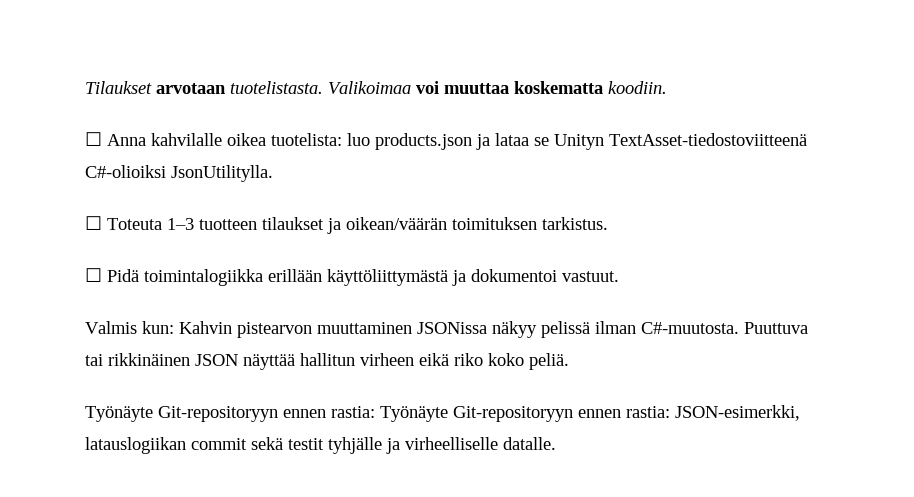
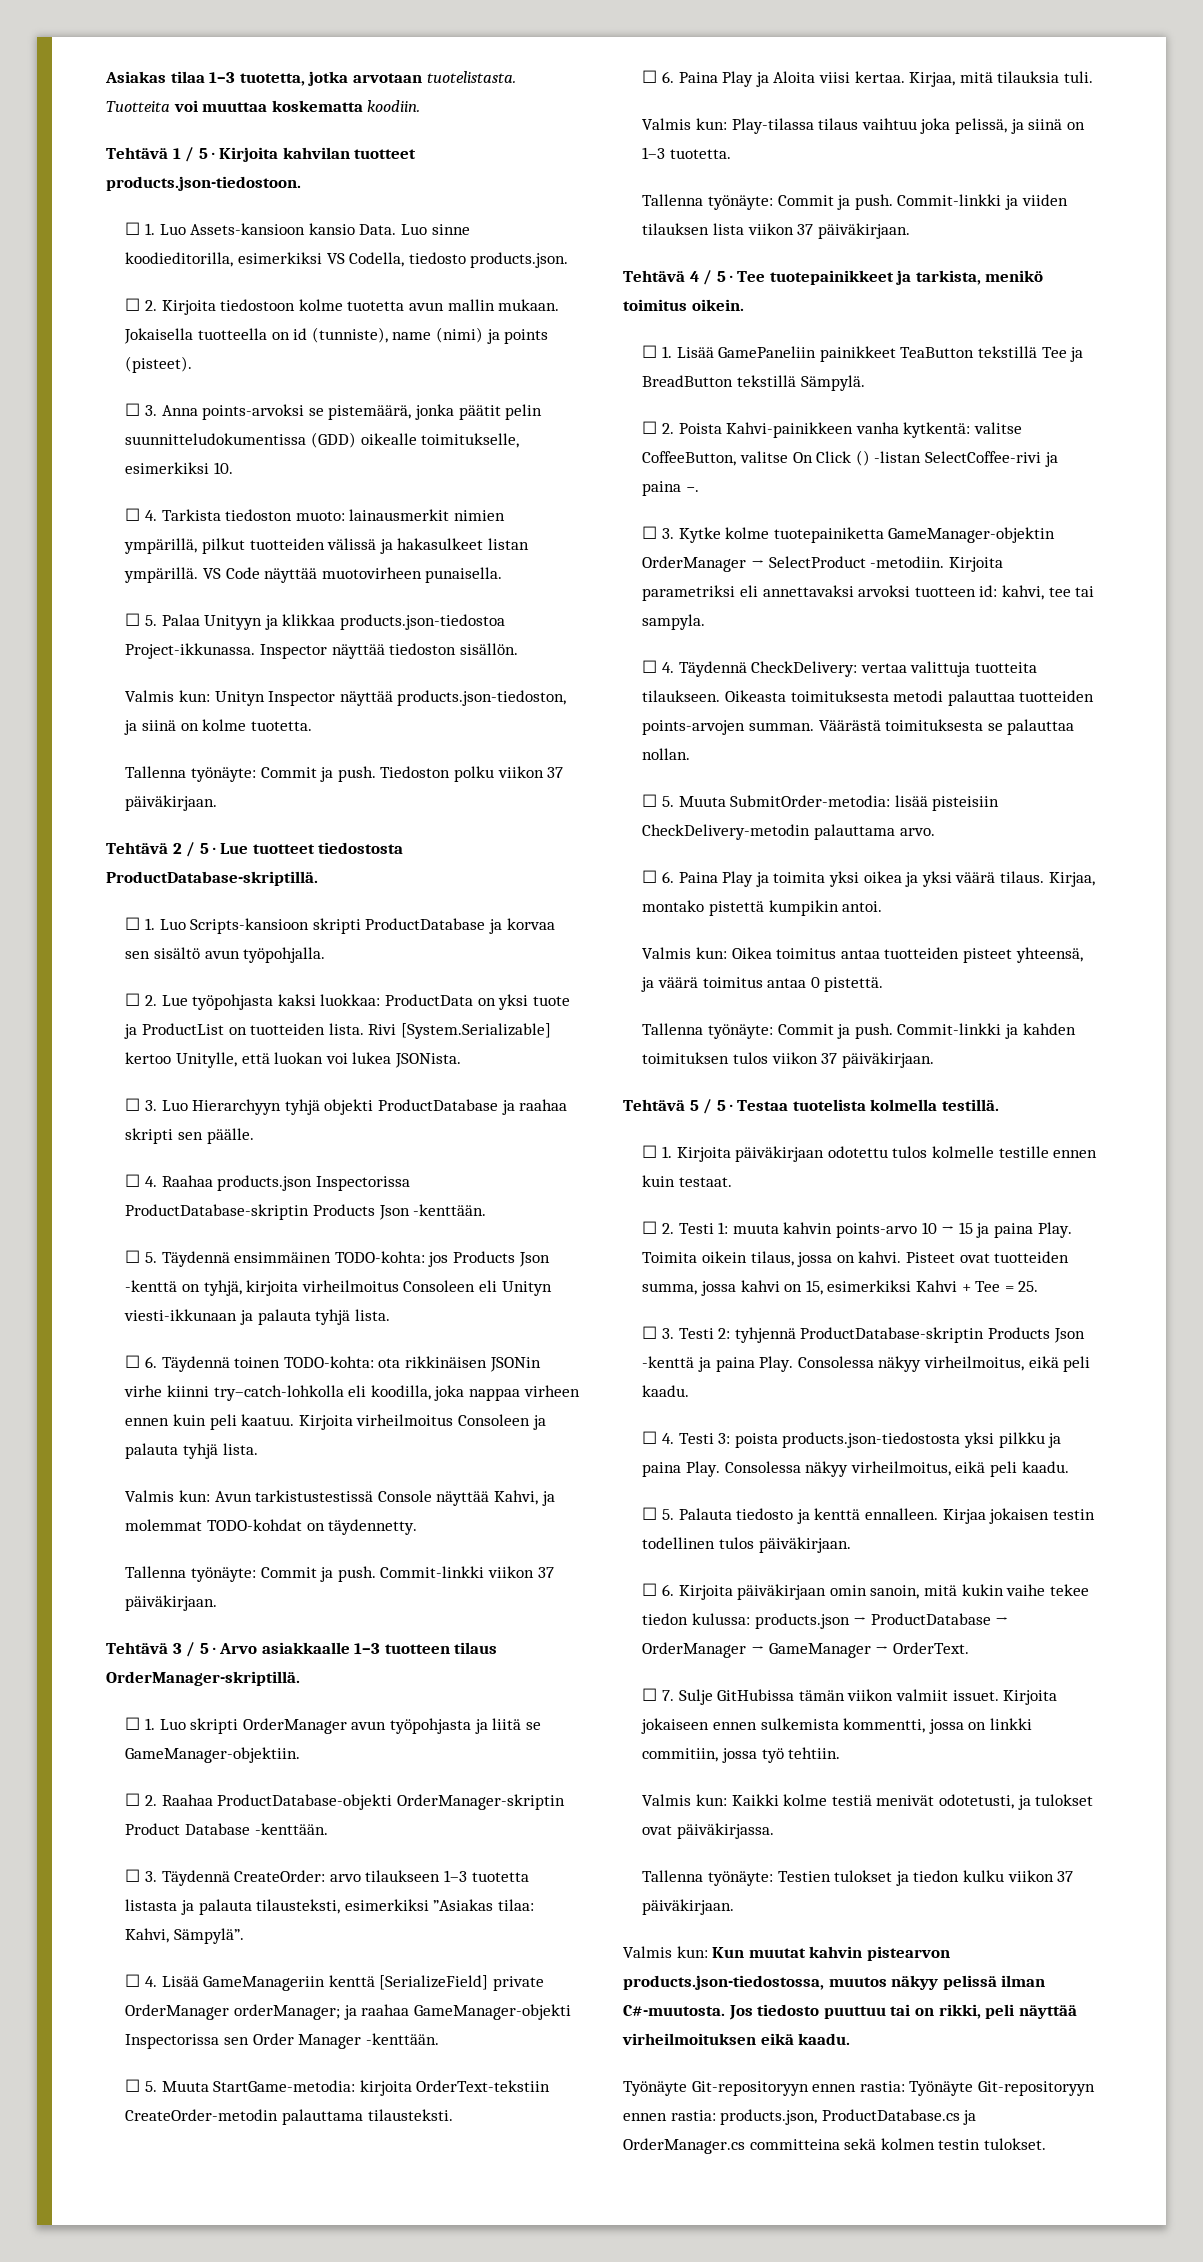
- Tilaukset arvotaan tuotelistasta.
+ Asiakas tilaa 1–3 tuotetta, jotka arvotaan tuotelistasta.
- Valikoimaa voi muuttaa koskematta koodiin.
+ Tuotteita voi muuttaa koskematta koodiin.
- ☐ Anna kahvilalle oikea tuotelista: luo products.json ja lataa se Unityn TextAsset-tiedostoviitteenä C#-olioiksi JsonUtilitylla.
- ☐ Toteuta 1–3 tuotteen tilaukset ja oikean/väärän toimituksen tarkistus.
- ☐ Pidä toimintalogiikka erillään käyttöliittymästä ja dokumentoi vastuut.
- Valmis kun: Kahvin pistearvon muuttaminen JSONissa näkyy pelissä ilman C#-muutosta. Puuttuva tai rikkinäinen JSON näyttää hallitun virheen eikä riko koko peliä.
+ Tehtävä 1 / 5 · Kirjoita kahvilan tuotteet products.json-tiedostoon.
+ ☐ 1. Luo Assets-kansioon kansio Data. Luo sinne koodieditorilla, esimerkiksi VS Codella, tiedosto products.json.
+ ☐ 2. Kirjoita tiedostoon kolme tuotetta avun mallin mukaan. Jokaisella tuotteella on id (tunniste), name (nimi) ja points (pisteet).
+ ☐ 3. Anna points-arvoksi se pistemäärä, jonka päätit pelin suunnitteludokumentissa (GDD) oikealle toimitukselle, esimerkiksi 10.
+ ☐ 4. Tarkista tiedoston muoto: lainausmerkit nimien ympärillä, pilkut tuotteiden välissä ja hakasulkeet listan ympärillä. VS Code näyttää muotovirheen punaisella.
+ ☐ 5. Palaa Unityyn ja klikkaa products.json-tiedostoa Project-ikkunassa. Inspector näyttää tiedoston sisällön.
+ Valmis kun: Unityn Inspector näyttää products.json-tiedoston, ja siinä on kolme tuotetta.
+ Tallenna työnäyte: Commit ja push. Tiedoston polku viikon 37 päiväkirjaan.
+ Tehtävä 2 / 5 · Lue tuotteet tiedostosta ProductDatabase-skriptillä.
+ ☐ 1. Luo Scripts-kansioon skripti ProductDatabase ja korvaa sen sisältö avun työpohjalla.
+ ☐ 2. Lue työpohjasta kaksi luokkaa: ProductData on yksi tuote ja ProductList on tuotteiden lista. Rivi [System.Serializable] kertoo Unitylle, että luokan voi lukea JSONista.
+ ☐ 3. Luo Hierarchyyn tyhjä objekti ProductDatabase ja raahaa skripti sen päälle.
+ ☐ 4. Raahaa products.json Inspectorissa ProductDatabase-skriptin Products Json -kenttään.
+ ☐ 5. Täydennä ensimmäinen TODO-kohta: jos Products Json -kenttä on tyhjä, kirjoita virheilmoitus Consoleen eli Unityn viesti-ikkunaan ja palauta tyhjä lista.
+ ☐ 6. Täydennä toinen TODO-kohta: ota rikkinäisen JSONin virhe kiinni try–catch-lohkolla eli koodilla, joka nappaa virheen ennen kuin peli kaatuu. Kirjoita virheilmoitus Consoleen ja palauta tyhjä lista.
+ Valmis kun: Avun tarkistustestissä Console näyttää Kahvi, ja molemmat TODO-kohdat on täydennetty.
+ Tallenna työnäyte: Commit ja push. Commit-linkki viikon 37 päiväkirjaan.
+ Tehtävä 3 / 5 · Arvo asiakkaalle 1–3 tuotteen tilaus OrderManager-skriptillä.
+ ☐ 1. Luo skripti OrderManager avun työpohjasta ja liitä se GameManager-objektiin.
+ ☐ 2. Raahaa ProductDatabase-objekti OrderManager-skriptin Product Database -kenttään.
+ ☐ 3. Täydennä CreateOrder: arvo tilaukseen 1–3 tuotetta listasta ja palauta tilausteksti, esimerkiksi ”Asiakas tilaa: Kahvi, Sämpylä”.
+ ☐ 4. Lisää GameManageriin kenttä [SerializeField] private OrderManager orderManager; ja raahaa GameManager-objekti Inspectorissa sen Order Manager -kenttään.
+ ☐ 5. Muuta StartGame-metodia: kirjoita OrderText-tekstiin CreateOrder-metodin palauttama tilausteksti.
+ ☐ 6. Paina Play ja Aloita viisi kertaa. Kirjaa, mitä tilauksia tuli.
+ Valmis kun: Play-tilassa tilaus vaihtuu joka pelissä, ja siinä on 1–3 tuotetta.
+ Tallenna työnäyte: Commit ja push. Commit-linkki ja viiden tilauksen lista viikon 37 päiväkirjaan.
+ Tehtävä 4 / 5 · Tee tuotepainikkeet ja tarkista, menikö toimitus oikein.
+ ☐ 1. Lisää GamePaneliin painikkeet TeaButton tekstillä Tee ja BreadButton tekstillä Sämpylä.
+ ☐ 2. Poista Kahvi-painikkeen vanha kytkentä: valitse CoffeeButton, valitse On Click () -listan SelectCoffee-rivi ja paina −.
+ ☐ 3. Kytke kolme tuotepainiketta GameManager-objektin OrderManager → SelectProduct -metodiin. Kirjoita parametriksi eli annettavaksi arvoksi tuotteen id: kahvi, tee tai sampyla.
+ ☐ 4. Täydennä CheckDelivery: vertaa valittuja tuotteita tilaukseen. Oikeasta toimituksesta metodi palauttaa tuotteiden points-arvojen summan. Väärästä toimituksesta se palauttaa nollan.
+ ☐ 5. Muuta SubmitOrder-metodia: lisää pisteisiin CheckDelivery-metodin palauttama arvo.
+ ☐ 6. Paina Play ja toimita yksi oikea ja yksi väärä tilaus. Kirjaa, montako pistettä kumpikin antoi.
+ Valmis kun: Oikea toimitus antaa tuotteiden pisteet yhteensä, ja väärä toimitus antaa 0 pistettä.
+ Tallenna työnäyte: Commit ja push. Commit-linkki ja kahden toimituksen tulos viikon 37 päiväkirjaan.
+ Tehtävä 5 / 5 · Testaa tuotelista kolmella testillä.
+ ☐ 1. Kirjoita päiväkirjaan odotettu tulos kolmelle testille ennen kuin testaat.
+ ☐ 2. Testi 1: muuta kahvin points-arvo 10 → 15 ja paina Play. Toimita oikein tilaus, jossa on kahvi. Pisteet ovat tuotteiden summa, jossa kahvi on 15, esimerkiksi Kahvi + Tee = 25.
+ ☐ 3. Testi 2: tyhjennä ProductDatabase-skriptin Products Json -kenttä ja paina Play. Consolessa näkyy virheilmoitus, eikä peli kaadu.
+ ☐ 4. Testi 3: poista products.json-tiedostosta yksi pilkku ja paina Play. Consolessa näkyy virheilmoitus, eikä peli kaadu.
+ ☐ 5. Palauta tiedosto ja kenttä ennalleen. Kirjaa jokaisen testin todellinen tulos päiväkirjaan.
+ ☐ 6. Kirjoita päiväkirjaan omin sanoin, mitä kukin vaihe tekee tiedon kulussa: products.json → ProductDatabase → OrderManager → GameManager → OrderText.
+ ☐ 7. Sulje GitHubissa tämän viikon valmiit issuet. Kirjoita jokaiseen ennen sulkemista kommentti, jossa on linkki commitiin, jossa työ tehtiin.
+ Valmis kun: Kaikki kolme testiä menivät odotetusti, ja tulokset ovat päiväkirjassa.
+ Tallenna työnäyte: Testien tulokset ja tiedon kulku viikon 37 päiväkirjaan.
+ Valmis kun: Kun muutat kahvin pistearvon products.json-tiedostossa, muutos näkyy pelissä ilman C#-muutosta. Jos tiedosto puuttuu tai on rikki, peli näyttää virheilmoituksen eikä kaadu.
- Työnäyte Git-repositoryyn ennen rastia: Työnäyte Git-repositoryyn ennen rastia: JSON-esimerkki, latauslogiikan commit sekä testit tyhjälle ja virheelliselle datalle.
+ Työnäyte Git-repositoryyn ennen rastia: Työnäyte Git-repositoryyn ennen rastia: products.json, ProductDatabase.cs ja OrderManager.cs committeina sekä kolmen testin tulokset.

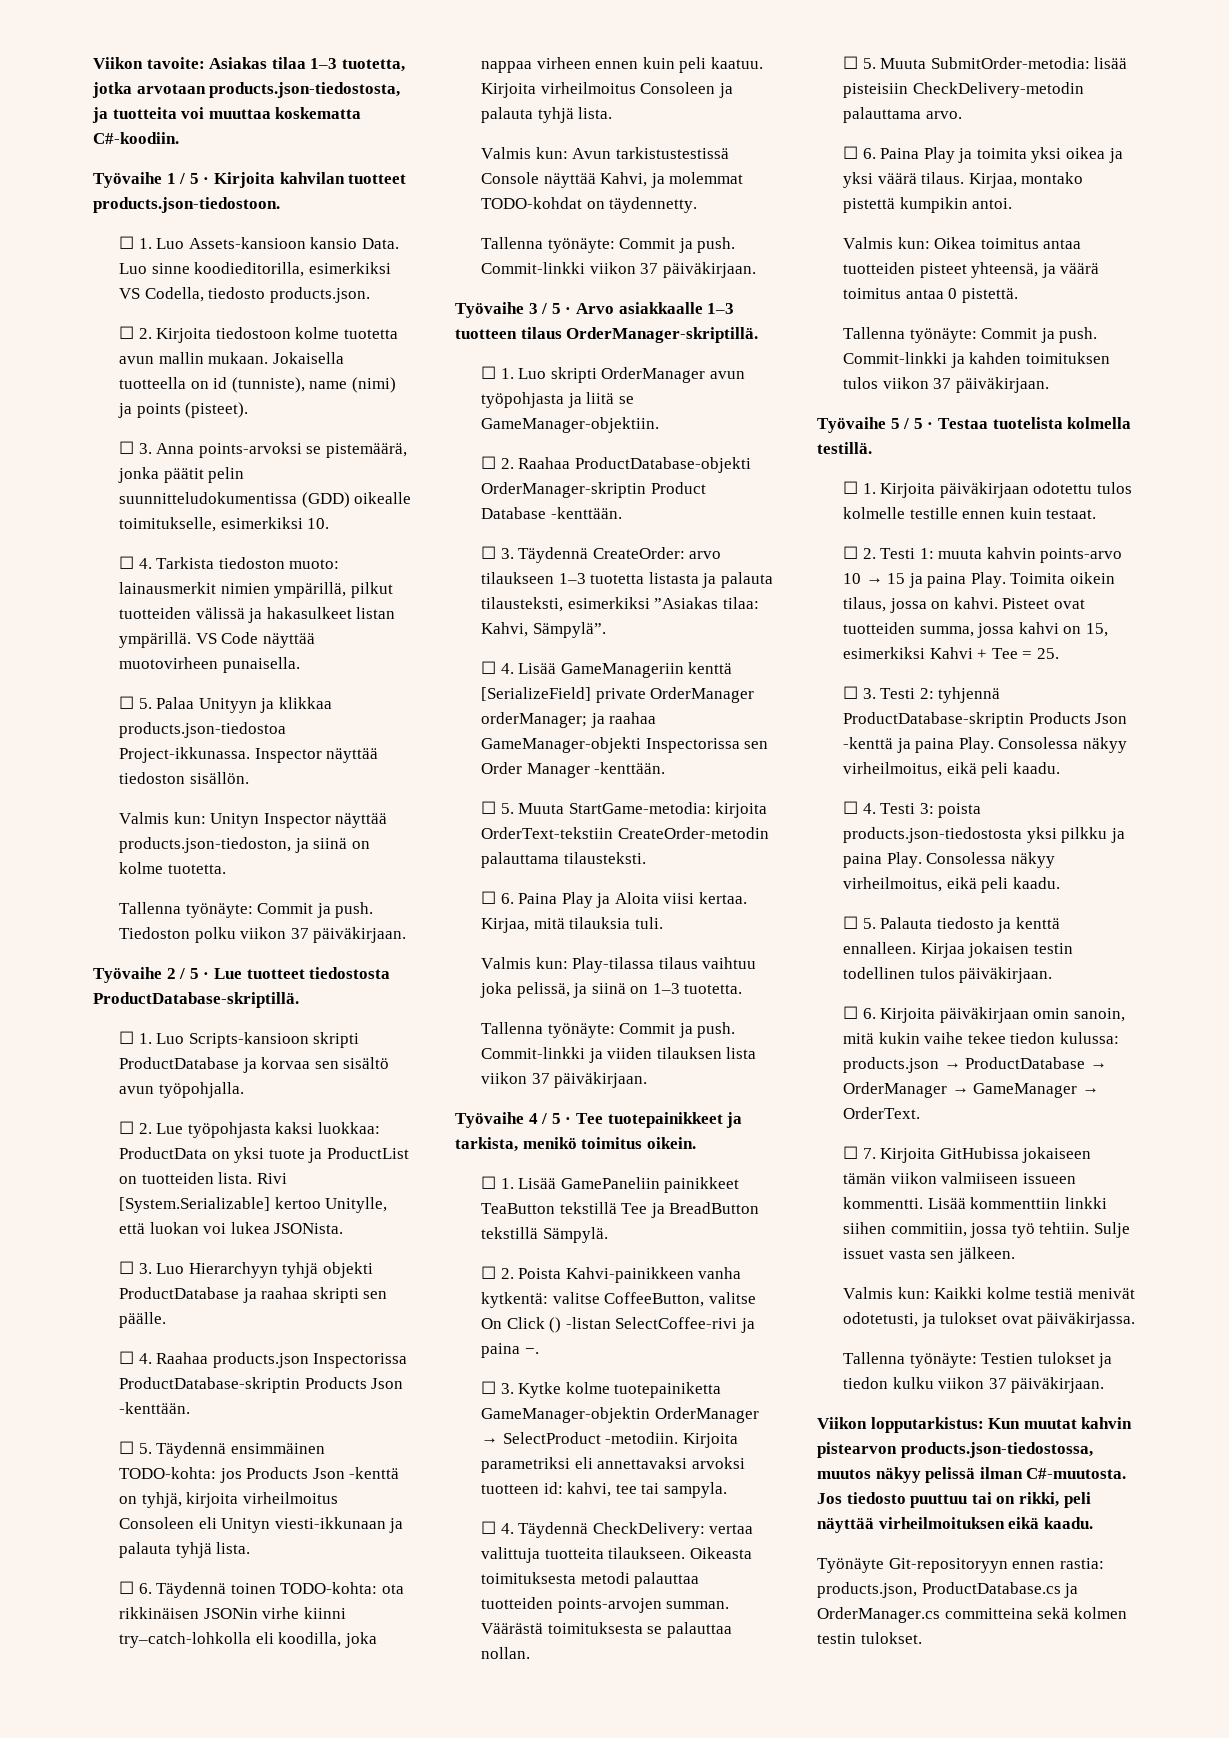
- Asiakas tilaa 1–3 tuotetta, jotka arvotaan tuotelistasta. Tuotteita voi muuttaa koskematta koodiin.
- Tehtävä 1 / 5 · Kirjoita kahvilan tuotteet products.json-tiedostoon.
+ Viikon tavoite: Asiakas tilaa 1–3 tuotetta, jotka arvotaan products.json-tiedostosta, ja tuotteita voi muuttaa koskematta C#-koodiin.
+ Työvaihe 1 / 5 · Kirjoita kahvilan tuotteet products.json-tiedostoon.
- Tehtävä 2 / 5 · Lue tuotteet tiedostosta ProductDatabase-skriptillä.
+ Työvaihe 2 / 5 · Lue tuotteet tiedostosta ProductDatabase-skriptillä.
- Tehtävä 3 / 5 · Arvo asiakkaalle 1–3 tuotteen tilaus OrderManager-skriptillä.
+ Työvaihe 3 / 5 · Arvo asiakkaalle 1–3 tuotteen tilaus OrderManager-skriptillä.
- Tehtävä 4 / 5 · Tee tuotepainikkeet ja tarkista, menikö toimitus oikein.
+ Työvaihe 4 / 5 · Tee tuotepainikkeet ja tarkista, menikö toimitus oikein.
- Tehtävä 5 / 5 · Testaa tuotelista kolmella testillä.
+ Työvaihe 5 / 5 · Testaa tuotelista kolmella testillä.
- ☐ 7. Sulje GitHubissa tämän viikon valmiit issuet. Kirjoita jokaiseen ennen sulkemista kommentti, jossa on linkki commitiin, jossa työ tehtiin.
+ ☐ 7. Kirjoita GitHubissa jokaiseen tämän viikon valmiiseen issueen kommentti. Lisää kommenttiin linkki siihen commitiin, jossa työ tehtiin. Sulje issuet vasta sen jälkeen.
- Valmis kun: Kun muutat kahvin pistearvon products.json-tiedostossa, muutos näkyy pelissä ilman C#-muutosta.
+ Viikon lopputarkistus: Kun muutat kahvin pistearvon products.json-tiedostossa, muutos näkyy pelissä ilman C#-muutosta.
- Työnäyte Git-repositoryyn ennen rastia: Työnäyte Git-repositoryyn ennen rastia: products.json, ProductDatabase.cs ja OrderManager.cs committeina sekä kolmen testin tulokset.
+ Työnäyte Git-repositoryyn ennen rastia: products.json, ProductDatabase.cs ja OrderManager.cs committeina sekä kolmen testin tulokset.

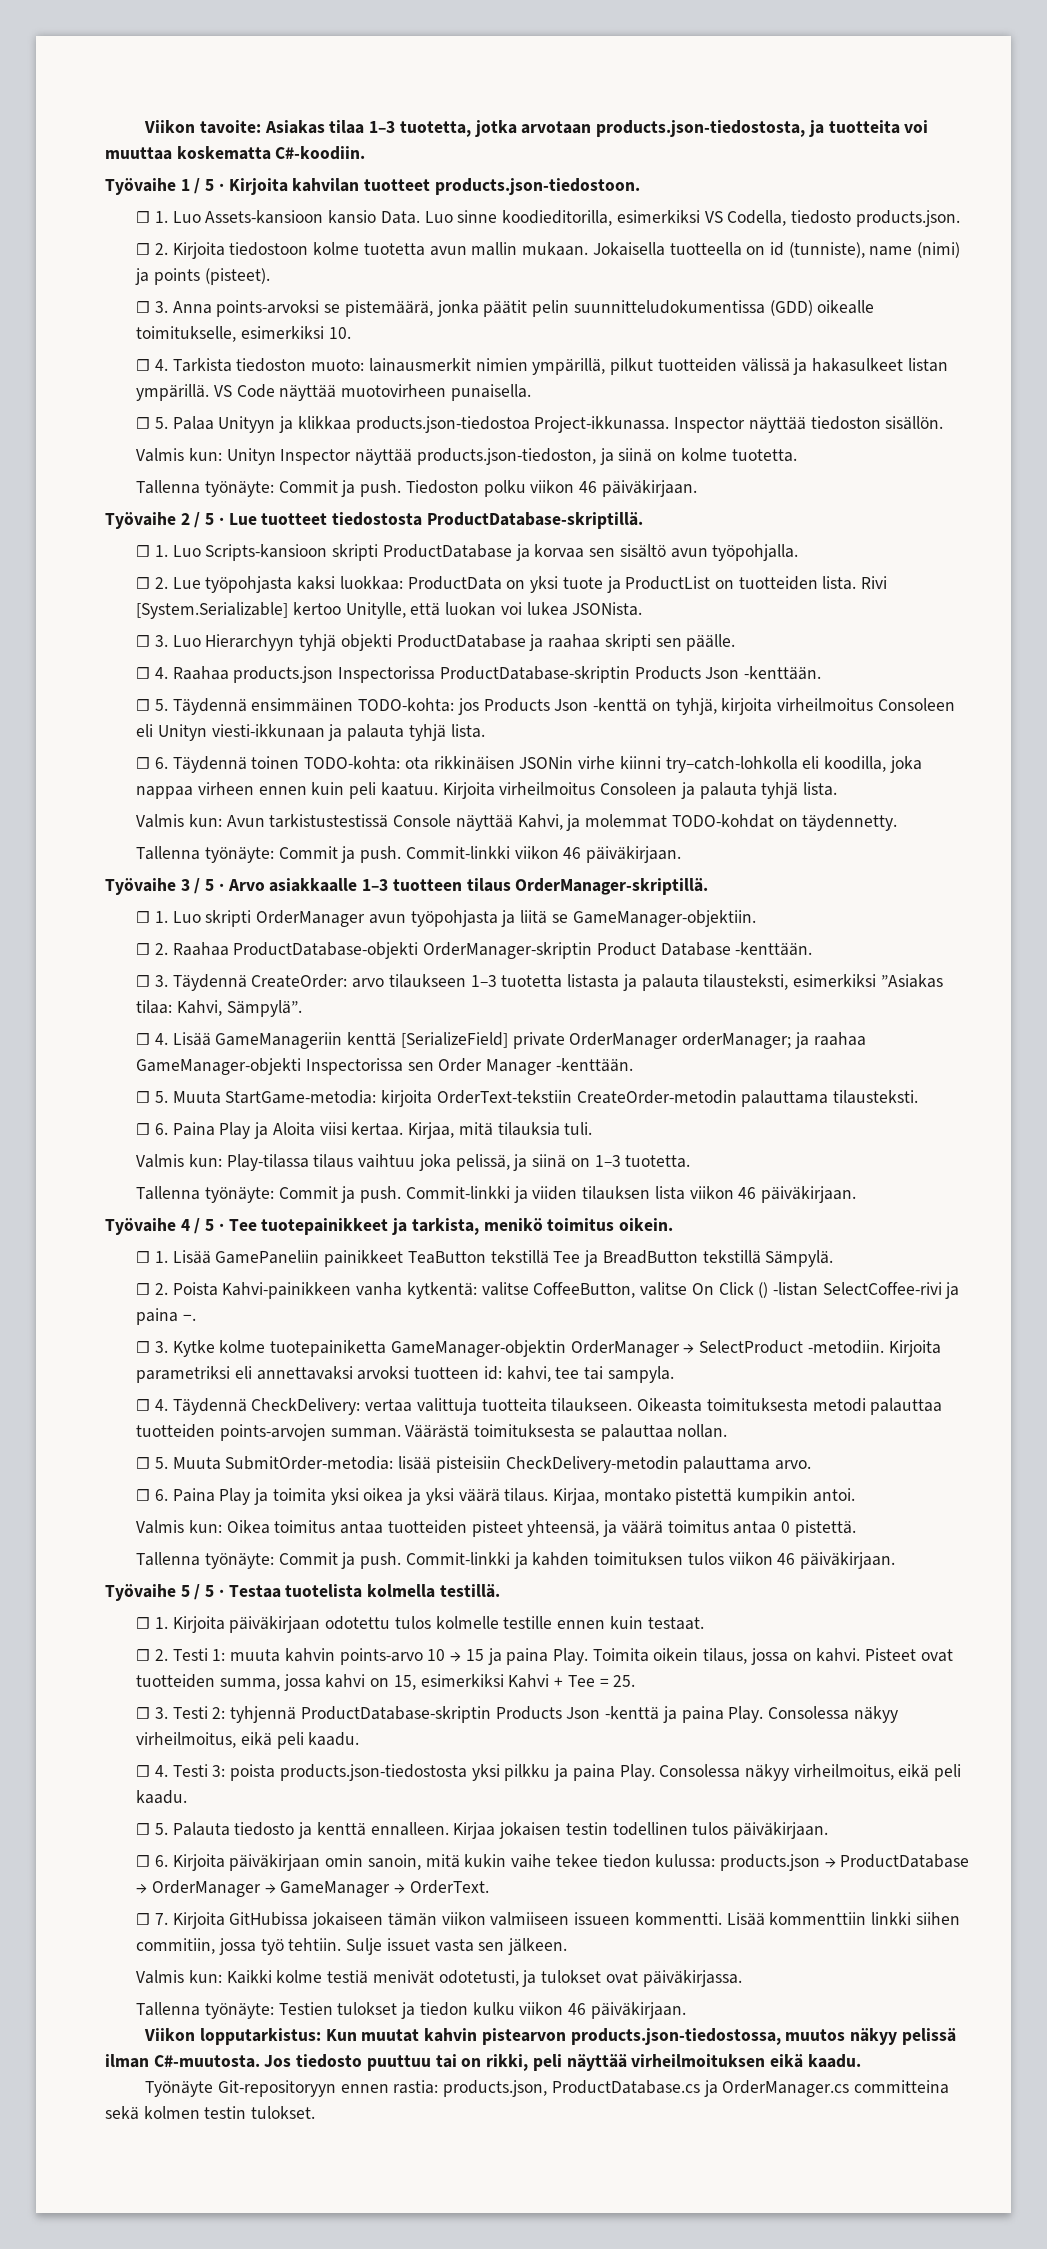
- Tiedoston polku viikon 37 päiväkirjaan.
+ Tiedoston polku viikon 46 päiväkirjaan.
- Commit-linkki viikon 37 päiväkirjaan.
+ Commit-linkki viikon 46 päiväkirjaan.
- Commit-linkki ja viiden tilauksen lista viikon 37 päiväkirjaan.
+ Commit-linkki ja viiden tilauksen lista viikon 46 päiväkirjaan.
- Commit-linkki ja kahden toimituksen tulos viikon 37 päiväkirjaan.
+ Commit-linkki ja kahden toimituksen tulos viikon 46 päiväkirjaan.
- Tallenna työnäyte: Testien tulokset ja tiedon kulku viikon 37 päiväkirjaan.
+ Tallenna työnäyte: Testien tulokset ja tiedon kulku viikon 46 päiväkirjaan.

